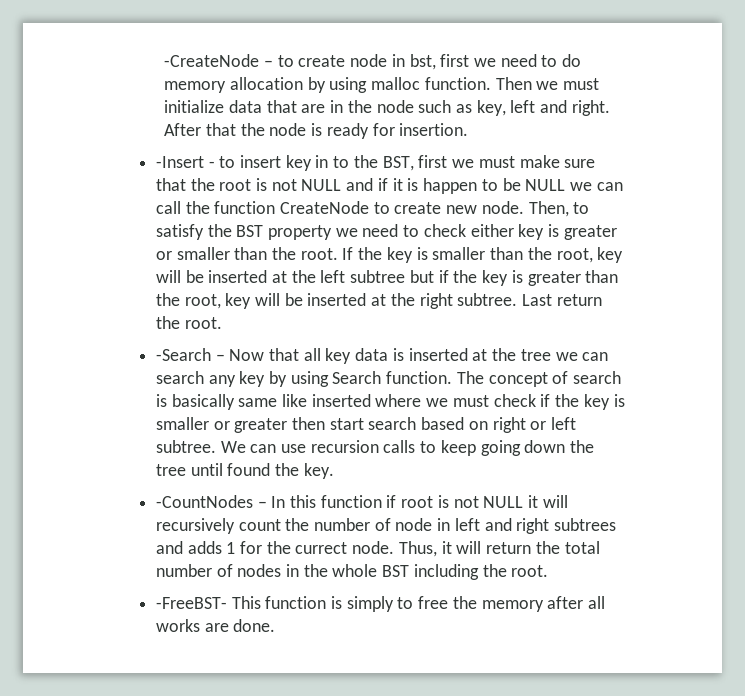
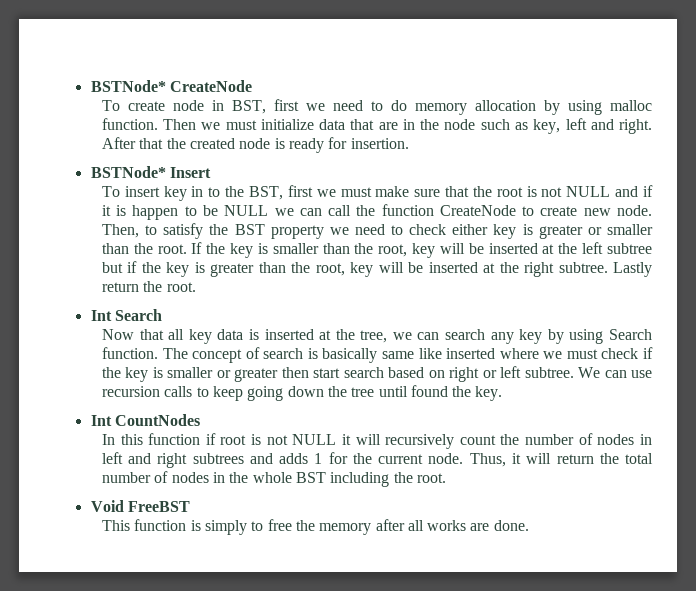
- -CreateNode – to create node in bst, first we need to do memory allocation by using malloc function.
+ BSTNode* CreateNode
+ To create node in BST, first we need to do memory allocation by using malloc function.
- After that the node is ready for insertion.
+ After that the created node is ready for insertion.
- -Insert - to insert key in to the BST, first we must make sure that the root is not NULL and if it is happen to be NULL we can call the function CreateNode to create new node.
+ BSTNode* Insert
+ To insert key in to the BST, first we must make sure that the root is not NULL and if it is happen to be NULL we can call the function CreateNode to create new node.
- Last return the root.
+ Lastly return the root.
- -Search – Now that all key data is inserted at the tree we can search any key by using Search function.
+ Int Search
+ Now that all key data is inserted at the tree, we can search any key by using Search function.
- -CountNodes – In this function if root is not NULL it will recursively count the number of node in left and right subtrees and adds 1 for the currect node.
+ Int CountNodes
+ In this function if root is not NULL it will recursively count the number of nodes in left and right subtrees and adds 1 for the current node.
- -FreeBST- This function is simply to free the memory after all works are done.
+ Void FreeBST
+ This function is simply to free the memory after all works are done.

